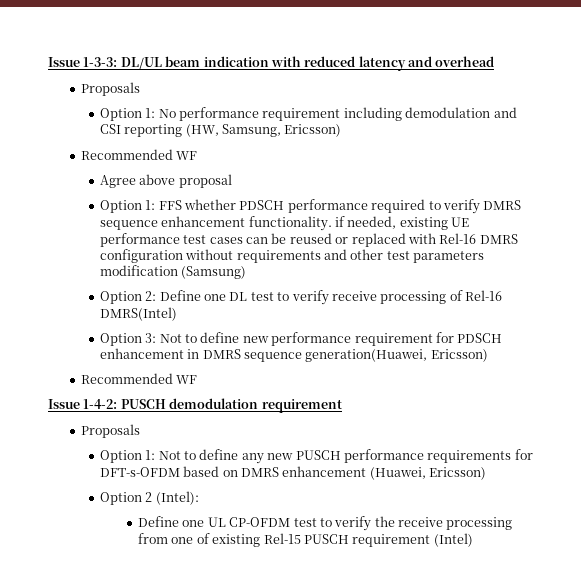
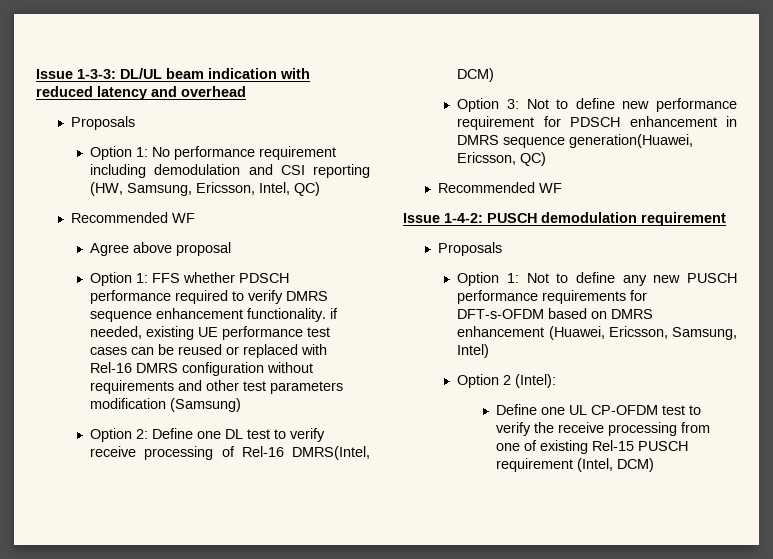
- Option 1: No performance requirement including demodulation and CSI reporting (HW, Samsung, Ericsson)
+ Option 1: No performance requirement including demodulation and CSI reporting (HW, Samsung, Ericsson, Intel, QC)
- Option 2: Define one DL test to verify receive processing of Rel-16 DMRS(Intel)
+ Option 2: Define one DL test to verify receive processing of Rel-16 DMRS(Intel, DCM)
- Option 3: Not to define new performance requirement for PDSCH enhancement in DMRS sequence generation(Huawei, Ericsson)
+ Option 3: Not to define new performance requirement for PDSCH enhancement in DMRS sequence generation(Huawei, Ericsson, QC)
- Option 1: Not to define any new PUSCH performance requirements for DFT-s-OFDM based on DMRS enhancement (Huawei, Ericsson)
+ Option 1: Not to define any new PUSCH performance requirements for DFT-s-OFDM based on DMRS enhancement (Huawei, Ericsson, Samsung, Intel)
- Define one UL CP-OFDM test to verify the receive processing from one of existing Rel-15 PUSCH requirement (Intel)
+ Define one UL CP-OFDM test to verify the receive processing from one of existing Rel-15 PUSCH requirement (Intel, DCM)

